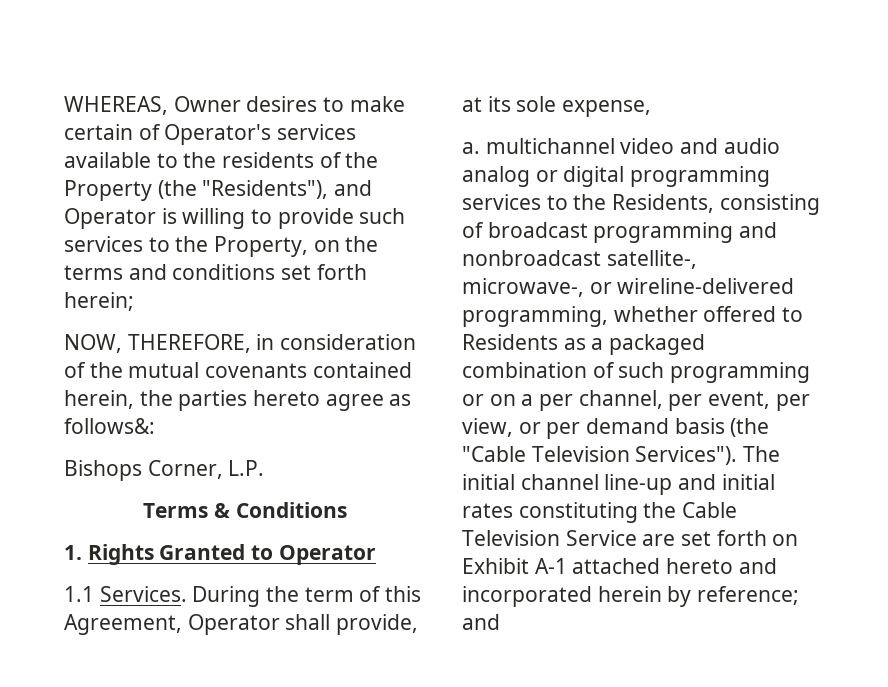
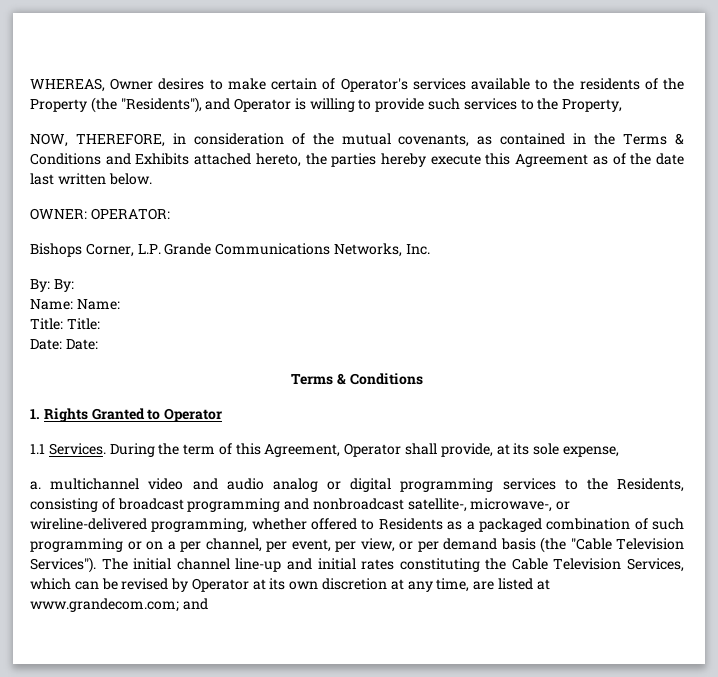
- WHEREAS, Owner desires to make certain of Operator's services available to the residents of the Property (the "Residents"), and Operator is willing to provide such services to the Property, on the terms and conditions set forth herein;
+ WHEREAS, Owner desires to make certain of Operator's services available to the residents of the Property (the "Residents"), and Operator is willing to provide such services to the Property,
- NOW, THEREFORE, in consideration of the mutual covenants contained herein, the parties hereto agree as follows&:
- Bishops Corner, L.P.
+ NOW, THEREFORE, in consideration of the mutual covenants, as contained in the Terms & Conditions and Exhibits attached hereto, the parties hereby execute this Agreement as of the date last written below.
+ OWNER: OPERATOR:
+ Bishops Corner, L.P. Grande Communications Networks, Inc.
+ By: By:
+ Name: Name:
+ Title: Title:
+ Date: Date:
- The initial channel line-up and initial rates constituting the Cable Television Service are set forth on Exhibit A-1 attached hereto and incorporated herein by reference; and
+ The initial channel line-up and initial rates constituting the Cable Television Services, which can be revised by Operator at its own discretion at any time, are listed at www.grandecom.com; and

